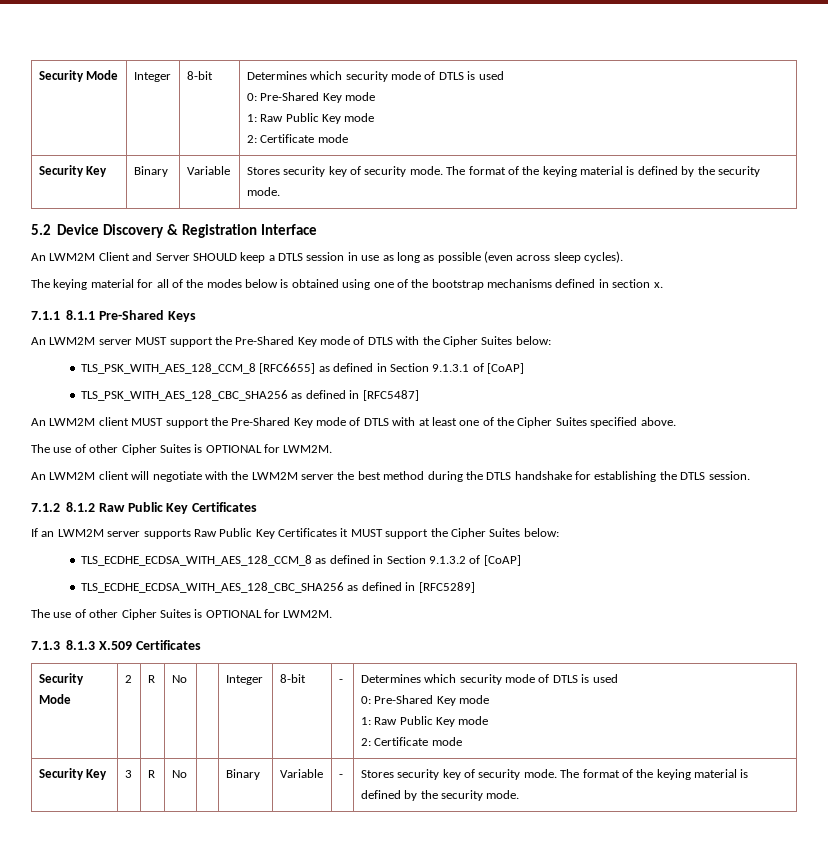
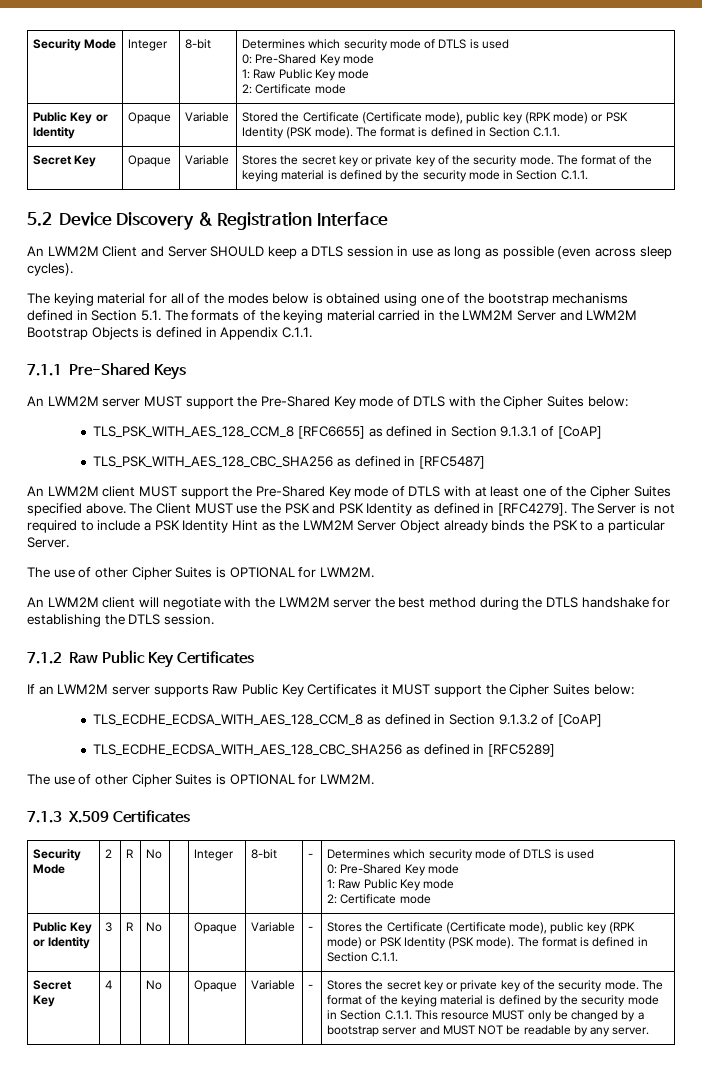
- Security Key | Binary | Variable | Stores security key of security mode. The format of the keying material is defined by the security mode.
+ Public Key or Identity | Opaque | Variable | Stored the Certificate (Certificate mode), public key (RPK mode) or PSK Identity (PSK mode). The format is defined in Section C.1.1.
+ Secret Key | Opaque | Variable | Stores the secret key or private key of the security mode. The format of the keying material is defined by the security mode in Section C.1.1.
- The keying material for all of the modes below is obtained using one of the bootstrap mechanisms defined in section x.
+ The keying material for all of the modes below is obtained using one of the bootstrap mechanisms defined in Section 5.1. The formats of the keying material carried in the LWM2M Server and LWM2M Bootstrap Objects is defined in Appendix C.1.1.
- 7.1.1 8.1.1 Pre-Shared Keys
+ 7.1.1 Pre-Shared Keys
+ The Client MUST use the PSK and PSK Identity as defined in [RFC4279]. The Server is not required to include a PSK Identity Hint as the LWM2M Server Object already binds the PSK to a particular Server.
- 7.1.2 8.1.2 Raw Public Key Certificates
+ 7.1.2 Raw Public Key Certificates
- 7.1.3 8.1.3 X.509 Certificates
+ 7.1.3 X.509 Certificates
- Security Key | 3 | R | No | | Binary | Variable | - | Stores security key of security mode. The format of the keying material is defined by the security mode.
+ Public Key or Identity | 3 | R | No | | Opaque | Variable | - | Stores the Certificate (Certificate mode), public key (RPK mode) or PSK Identity (PSK mode). The format is defined in Section C.1.1.
+ Secret Key | 4 | | No | | Opaque | Variable | - | Stores the secret key or private key of the security mode. The format of the keying material is defined by the security mode in Section C.1.1. This resource MUST only be changed by a bootstrap server and MUST NOT be readable by any server.

